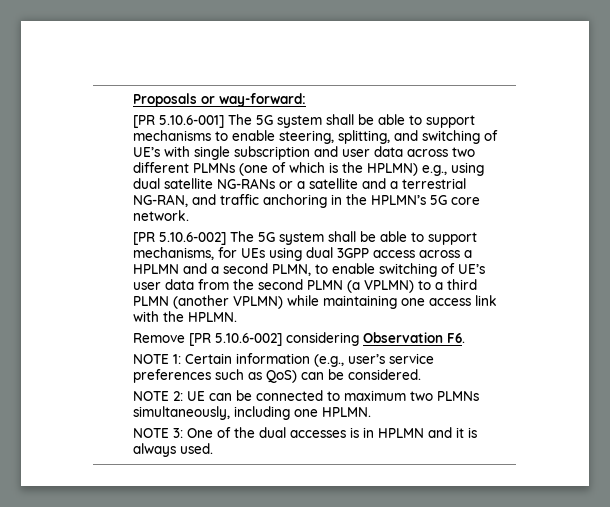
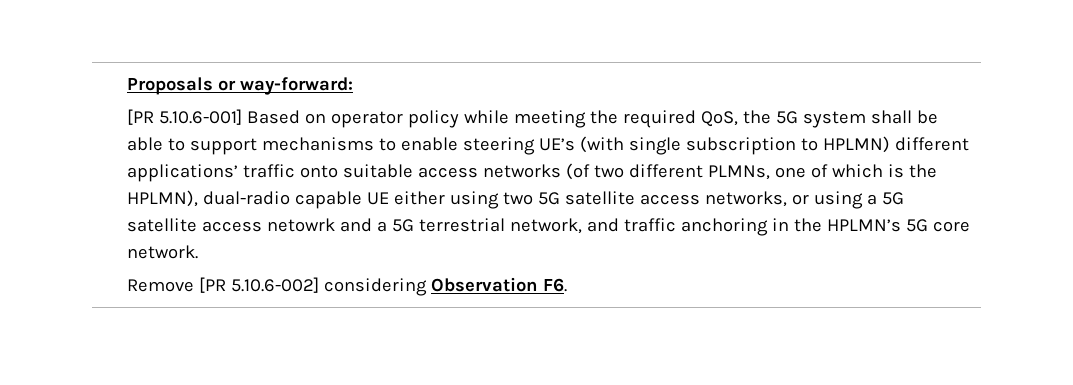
- [PR 5.10.6-001] The 5G system shall be able to support mechanisms to enable steering, splitting, and switching of UE’s with single subscription and user data across two different PLMNs (one of which is the HPLMN) e.g., using dual satellite NG-RANs or a satellite and a terrestrial NG-RAN, and traffic anchoring in the HPLMN’s 5G core network.
+ [PR 5.10.6-001] Based on operator policy while meeting the required QoS, the 5G system shall be able to support mechanisms to enable steering UE’s (with single subscription to HPLMN) different applications’ traffic onto suitable access networks (of two different PLMNs, one of which is the HPLMN), dual-radio capable UE either using two 5G satellite access networks, or using a 5G satellite access netowrk and a 5G terrestrial network, and traffic anchoring in the HPLMN’s 5G core network.
- [PR 5.10.6-002] The 5G system shall be able to support mechanisms, for UEs using dual 3GPP access across a HPLMN and a second PLMN, to enable switching of UE’s user data from the second PLMN (a VPLMN) to a third PLMN (another VPLMN) while maintaining one access link with the HPLMN.
- NOTE 1: Certain information (e.g., user’s service preferences such as QoS) can be considered.
- NOTE 2: UE can be connected to maximum two PLMNs simultaneously, including one HPLMN.
- NOTE 3: One of the dual accesses is in HPLMN and it is always used.

